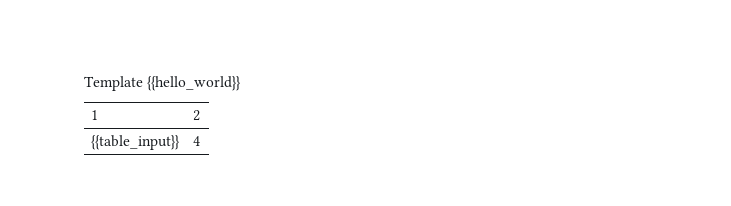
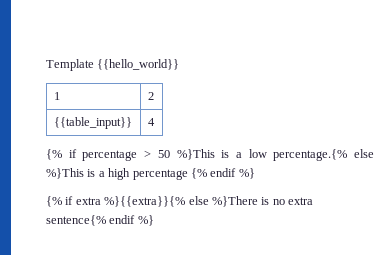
+ {% if percentage > 50 %}This is a low percentage.{% else %}This is a high percentage {% endif %}
+ {% if extra %}{{extra}}{% else %}There is no extra sentence{% endif %}

